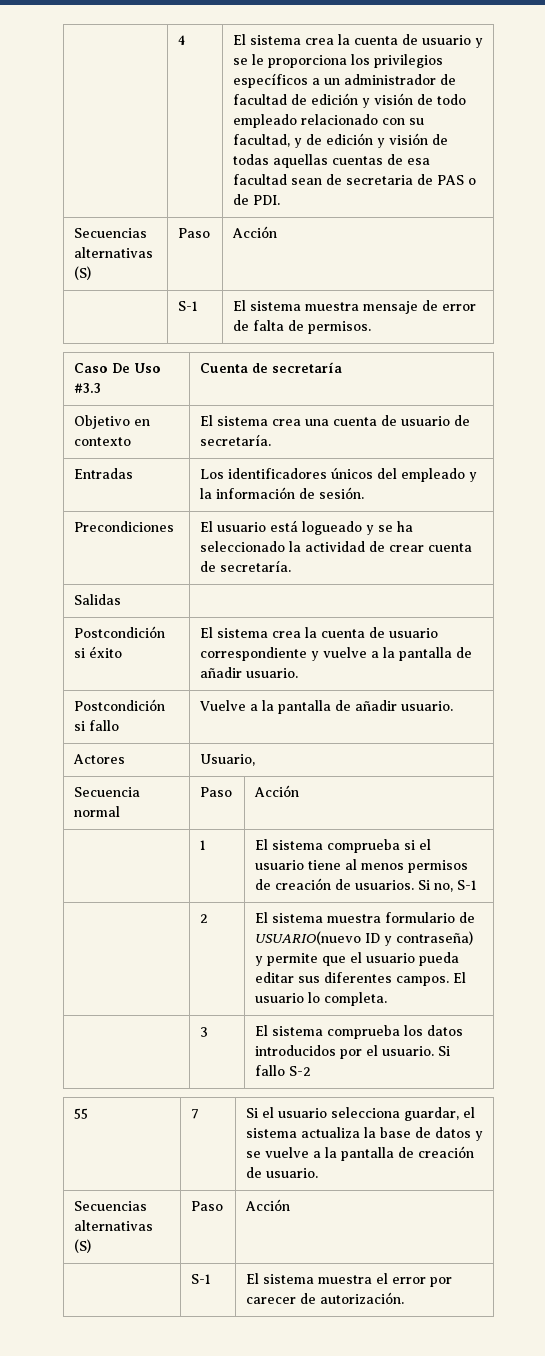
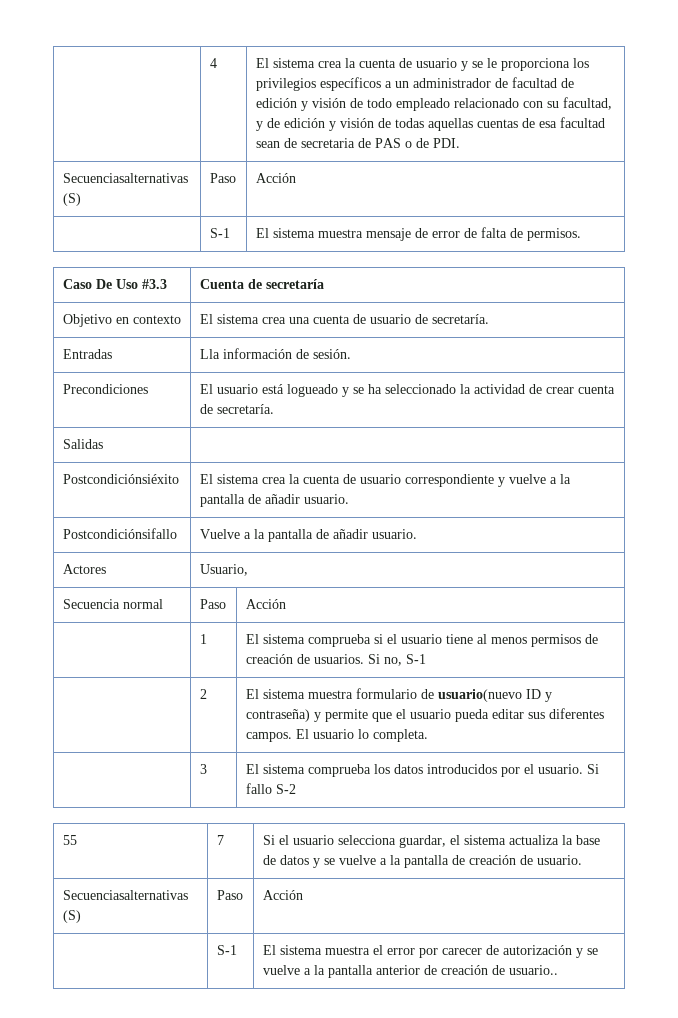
  El sistema crea la cuenta de usuario y se le proporciona los privilegios específicos a un administrador de facultad de edición y visión de todo empleado relacionado con su facultad, y de edición y visión de todas aquellas cuentas de esa facultad sean de secretaria de PAS o de PDI.
- Secuencias alternativas (S) | Paso | Acción
+ Secuenciasalternativas (S) | Paso | Acción
- Entradas | Los identificadores únicos del empleado y la información de sesión.
+ Entradas | Lla información de sesión.
- Postcondición si éxito | El sistema crea la cuenta de usuario correspondiente y vuelve a la pantalla de añadir usuario.
+ Postcondiciónsiéxito | El sistema crea la cuenta de usuario correspondiente y vuelve a la pantalla de añadir usuario.
- Postcondición si fallo | Vuelve a la pantalla de añadir usuario.
+ Postcondiciónsifallo | Vuelve a la pantalla de añadir usuario.
- | 2 | El sistema muestra formulario de USUARIO(nuevo ID y contraseña) y permite que el usuario pueda editar sus diferentes campos. El usuario lo completa.
+ | 2 | El sistema muestra formulario de usuario(nuevo ID y contraseña) y permite que el usuario pueda editar sus diferentes campos. El usuario lo completa.
  55 | 7 | Si el usuario selecciona guardar, el sistema actualiza la base de datos y se vuelve a la pantalla de creación de usuario.
- Secuencias alternativas (S) | Paso | Acción
+ Secuenciasalternativas (S) | Paso | Acción
- | S-1 | El sistema muestra el error por carecer de autorización.
+ | S-1 | El sistema muestra el error por carecer de autorización y se vuelve a la pantalla anterior de creación de usuario..

